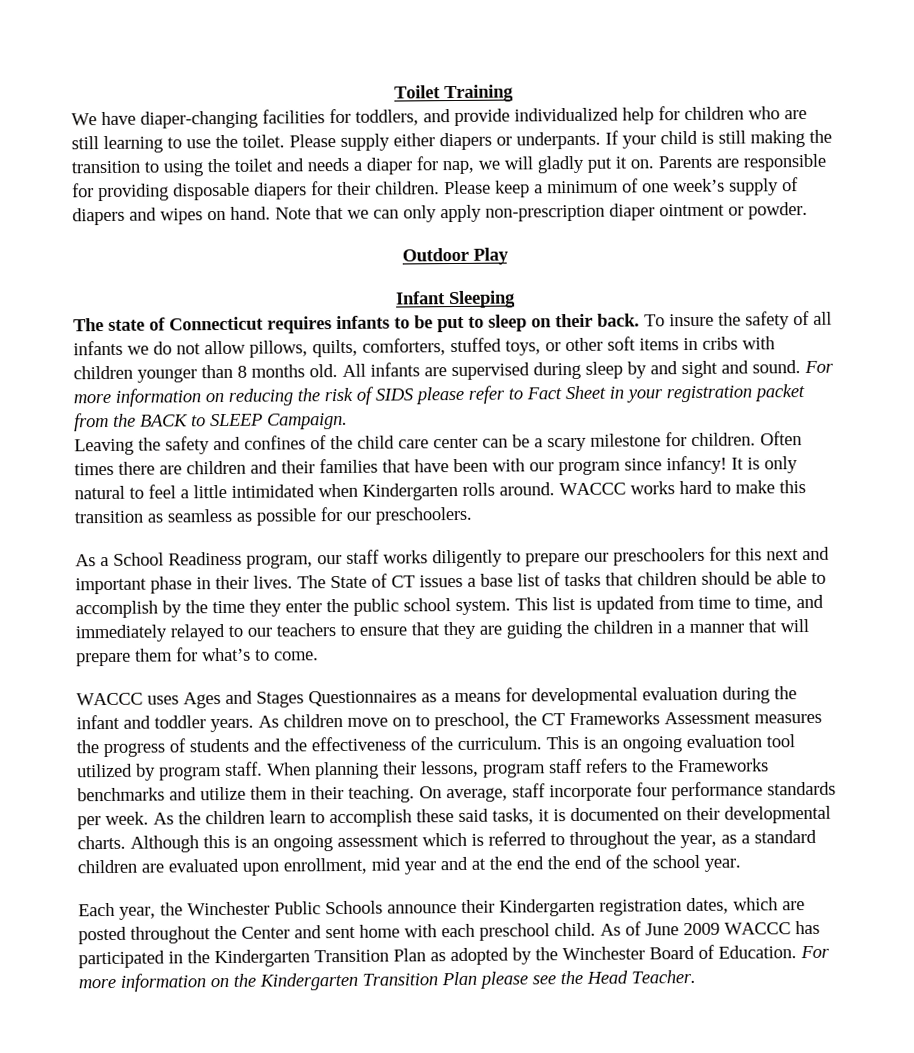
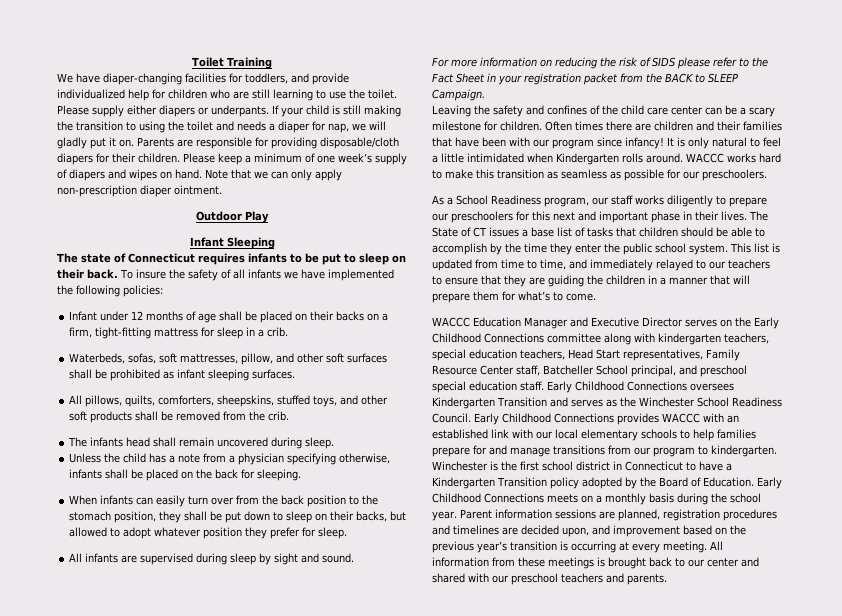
- Parents are responsible for providing disposable diapers for their children.
+ Parents are responsible for providing disposable/cloth diapers for their children.
- Note that we can only apply non-prescription diaper ointment or powder.
+ Note that we can only apply non-prescription diaper ointment.
- To insure the safety of all infants we do not allow pillows, quilts, comforters, stuffed toys, or other soft items in cribs with children younger than 8 months old. All infants are supervised during sleep by and sight and sound. For more information on reducing the risk of SIDS please refer to Fact Sheet in your registration packet from the BACK to SLEEP Campaign.
+ To insure the safety of all infants we have implemented the following policies:
+ Infant under 12 months of age shall be placed on their backs on a firm, tight-fitting mattress for sleep in a crib.
+ Waterbeds, sofas, soft mattresses, pillow, and other soft surfaces shall be prohibited as infant sleeping surfaces.
+ All pillows, quilts, comforters, sheepskins, stuffed toys, and other soft products shall be removed from the crib.
+ The infants head shall remain uncovered during sleep.
+ Unless the child has a note from a physician specifying otherwise, infants shall be placed on the back for sleeping.
+ When infants can easily turn over from the back position to the stomach position, they shall be put down to sleep on their backs, but allowed to adopt whatever position they prefer for sleep.
+ All infants are supervised during sleep by sight and sound.
+ For more information on reducing the risk of SIDS please refer to the Fact Sheet in your registration packet from the BACK to SLEEP Campaign.
- WACCC uses Ages and Stages Questionnaires as a means for developmental evaluation during the infant and toddler years. As children move on to preschool, the CT Frameworks Assessment measures the progress of students and the effectiveness of the curriculum. This is an ongoing evaluation tool utilized by program staff. When planning their lessons, program staff refers to the Frameworks benchmarks and utilize them in their teaching. On average, staff incorporate four performance standards per week. As the children learn to accomplish these said tasks, it is documented on their developmental charts. Although this is an ongoing assessment which is referred to throughout the year, as a standard children are evaluated upon enrollment, mid year and at the end the end of the school year.
- Each year, the Winchester Public Schools announce their Kindergarten registration dates, which are posted throughout the Center and sent home with each preschool child. As of June 2009 WACCC has participated in the Kindergarten Transition Plan as adopted by the Winchester Board of Education. For more information on the Kindergarten Transition Plan please see the Head Teacher.
+ WACCC Education Manager and Executive Director serves on the Early Childhood Connections committee along with kindergarten teachers, special education teachers, Head Start representatives, Family Resource Center staff, Batcheller School principal, and preschool special education staff. Early Childhood Connections oversees Kindergarten Transition and serves as the Winchester School Readiness Council. Early Childhood Connections provides WACCC with an established link with our local elementary schools to help families prepare for and manage transitions from our program to kindergarten. Winchester is the first school district in Connecticut to have a Kindergarten Transition policy adopted by the Board of Education. Early Childhood Connections meets on a monthly basis during the school year. Parent information sessions are planned, registration procedures and timelines are decided upon, and improvement based on the previous year’s transition is occurring at every meeting. All information from these meetings is brought back to our center and shared with our preschool teachers and parents.

